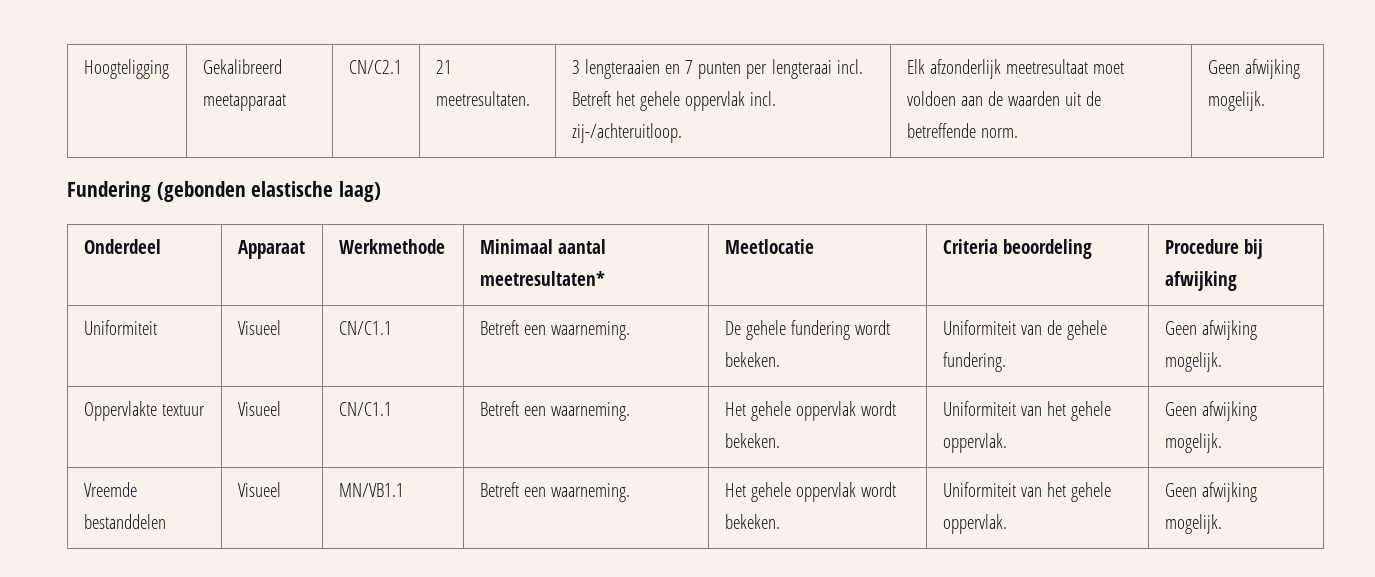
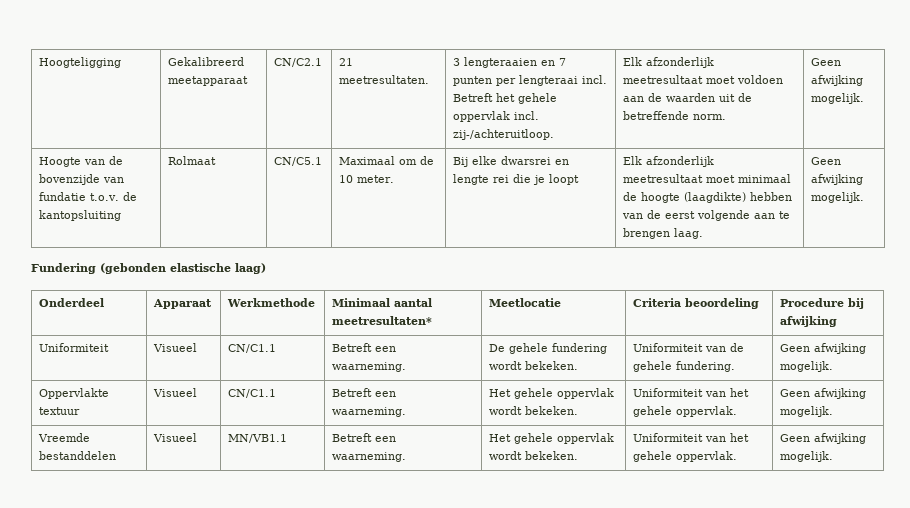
+ Hoogte van de bovenzijde van fundatie t.o.v. de kantopsluiting | Rolmaat | CN/C5.1 | Maximaal om de 10 meter. | Bij elke dwarsrei en lengte rei die je loopt | Elk afzonderlijk meetresultaat moet minimaal de hoogte (laagdikte) hebben van de eerst volgende aan te brengen laag. | Geen afwijking mogelijk.

